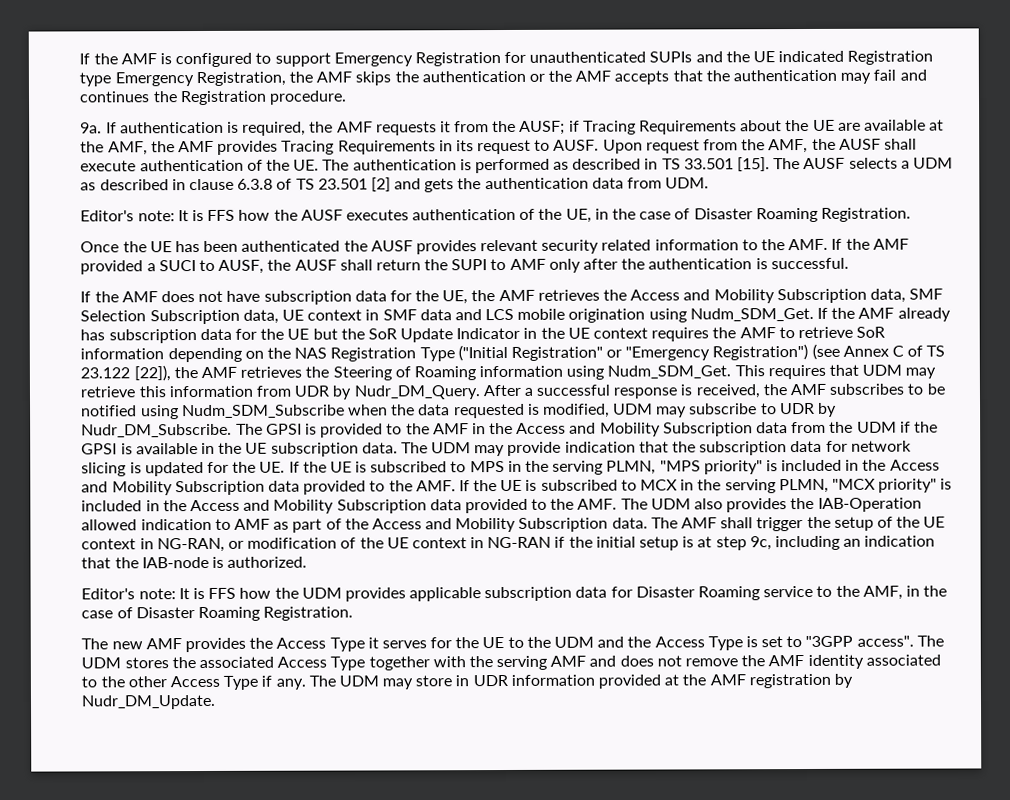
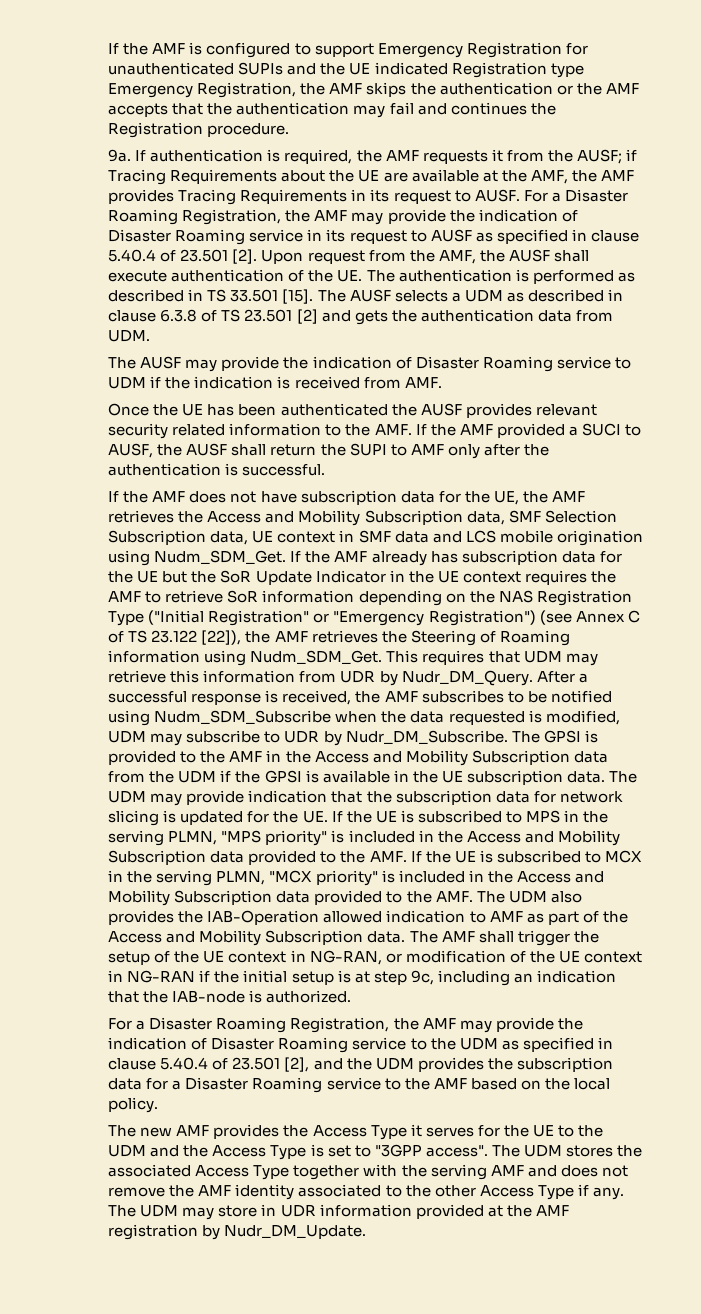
+ For a Disaster Roaming Registration, the AMF may provide the indication of Disaster Roaming service in its request to AUSF as specified in clause 5.40.4 of 23.501 [2].
- Editor's note: It is FFS how the AUSF executes authentication of the UE, in the case of Disaster Roaming Registration.
+ The AUSF may provide the indication of Disaster Roaming service to UDM if the indication is received from AMF.
- Editor's note: It is FFS how the UDM provides applicable subscription data for Disaster Roaming service to the AMF, in the case of Disaster Roaming Registration.
+ For a Disaster Roaming Registration, the AMF may provide the indication of Disaster Roaming service to the UDM as specified in clause 5.40.4 of 23.501 [2], and the UDM provides the subscription data for a Disaster Roaming service to the AMF based on the local policy.

